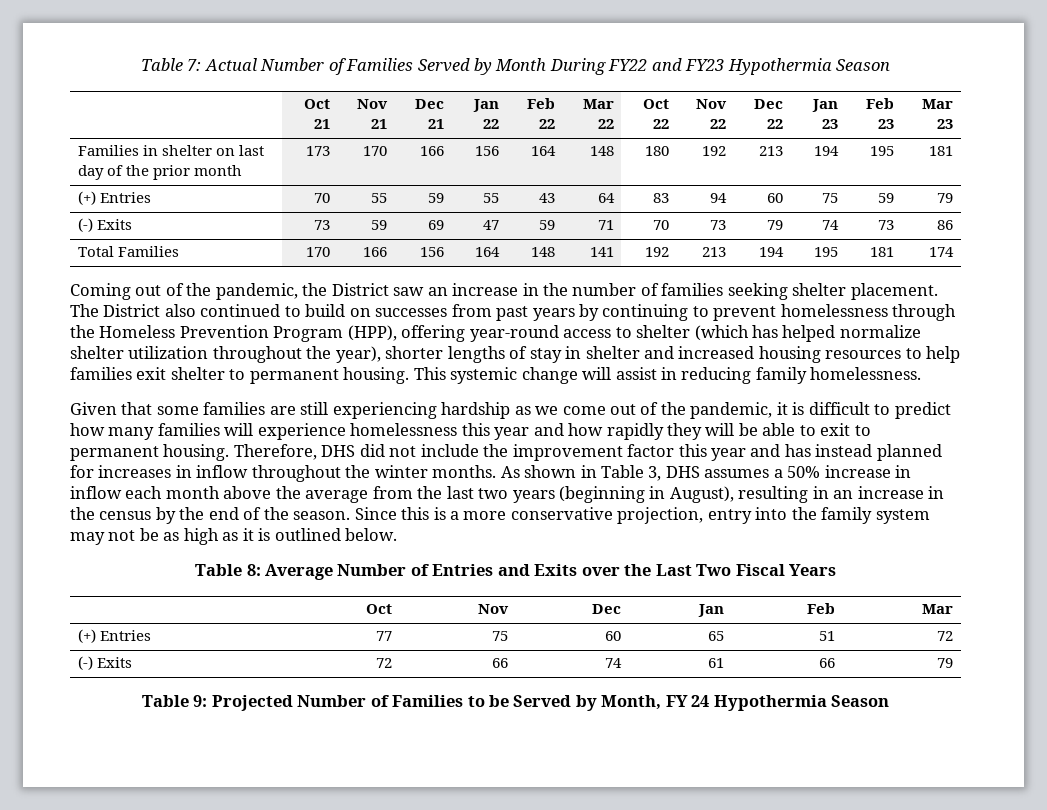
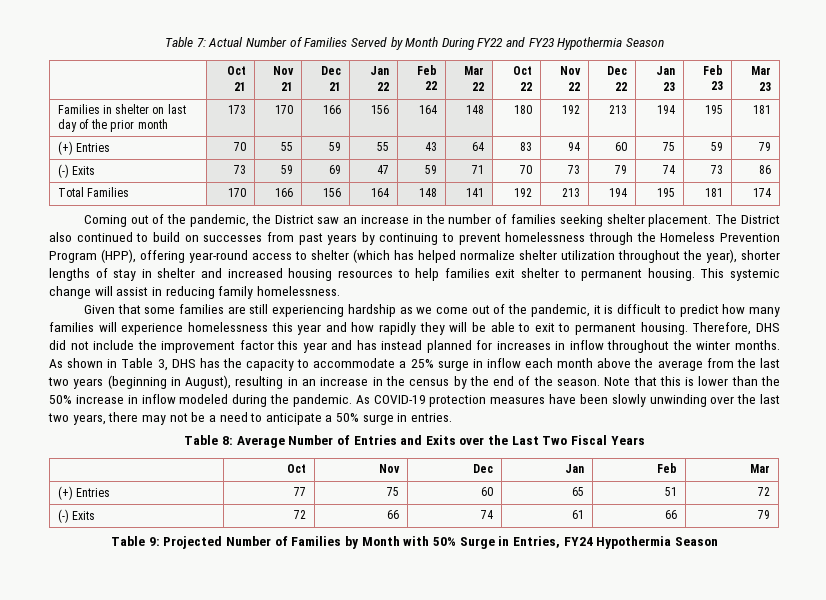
- As shown in Table 3, DHS assumes a 50% increase in inflow each month above the average from the last two years (beginning in August), resulting in an increase in the census by the end of the season.
+ As shown in Table 3, DHS has the capacity to accommodate a 25% surge in inflow each month above the average from the last two years (beginning in August), resulting in an increase in the census by the end of the season.
- Since this is a more conservative projection, entry into the family system may not be as high as it is outlined below.
+ Note that this is lower than the 50% increase in inflow modeled during the pandemic. As COVID-19 protection measures have been slowly unwinding over the last two years, there may not be a need to anticipate a 50% surge in entries.
- Table 9: Projected Number of Families to be Served by Month, FY 24 Hypothermia Season
+ Table 9: Projected Number of Families by Month with 50% Surge in Entries, FY24 Hypothermia Season

